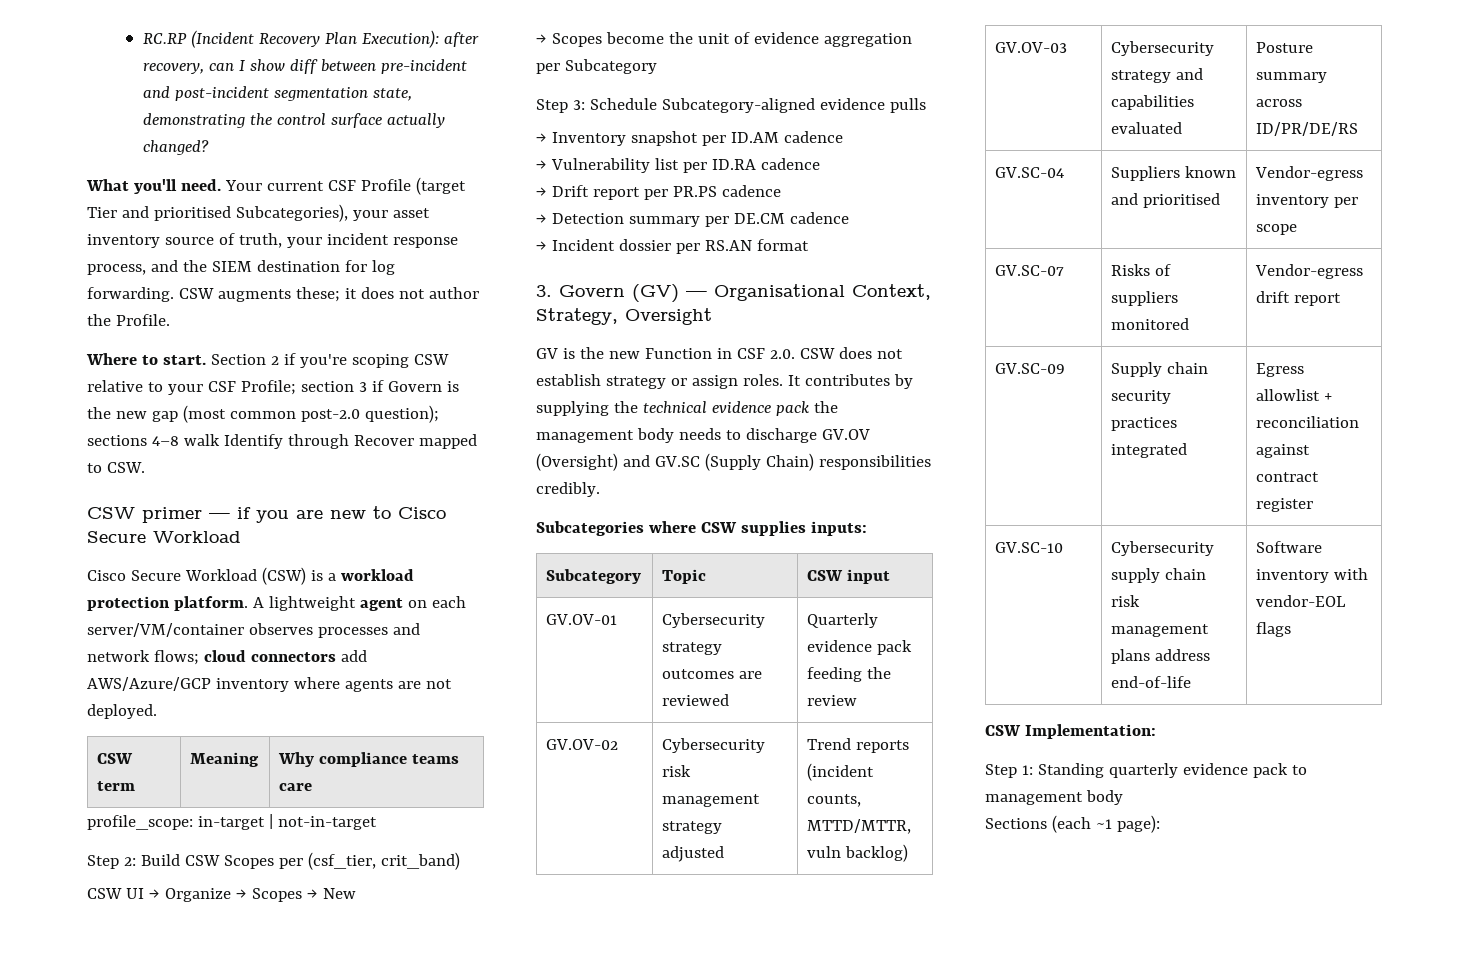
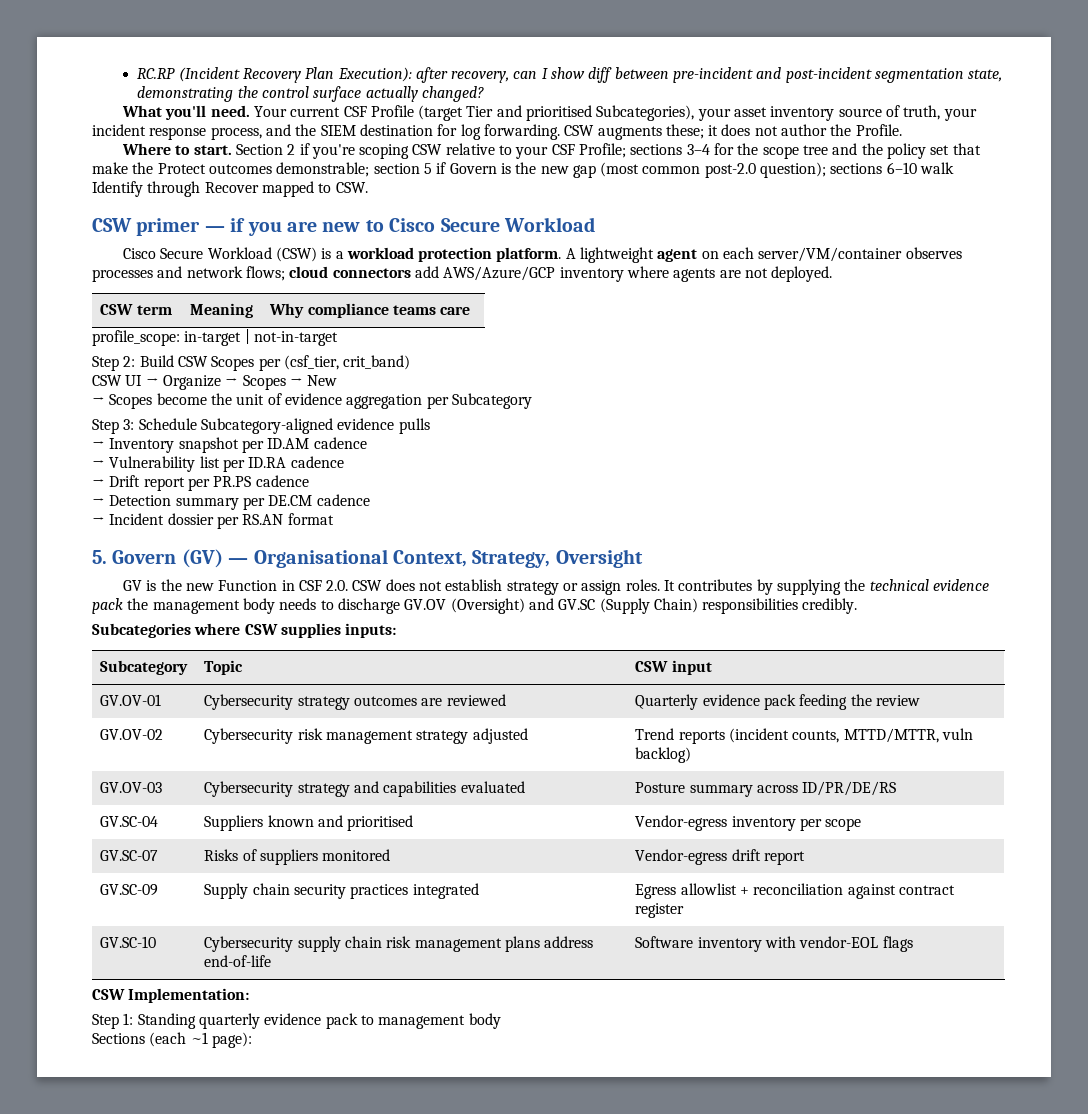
- Section 2 if you're scoping CSW relative to your CSF Profile; section 3 if Govern is the new gap (most common post-2.0 question); sections 4–8 walk Identify through Recover mapped to CSW.
+ Section 2 if you're scoping CSW relative to your CSF Profile; sections 3–4 for the scope tree and the policy set that make the Protect outcomes demonstrable; section 5 if Govern is the new gap (most common post-2.0 question); sections 6–10 walk Identify through Recover mapped to CSW.
- 3. Govern (GV) — Organisational Context, Strategy, Oversight
+ 5. Govern (GV) — Organisational Context, Strategy, Oversight

